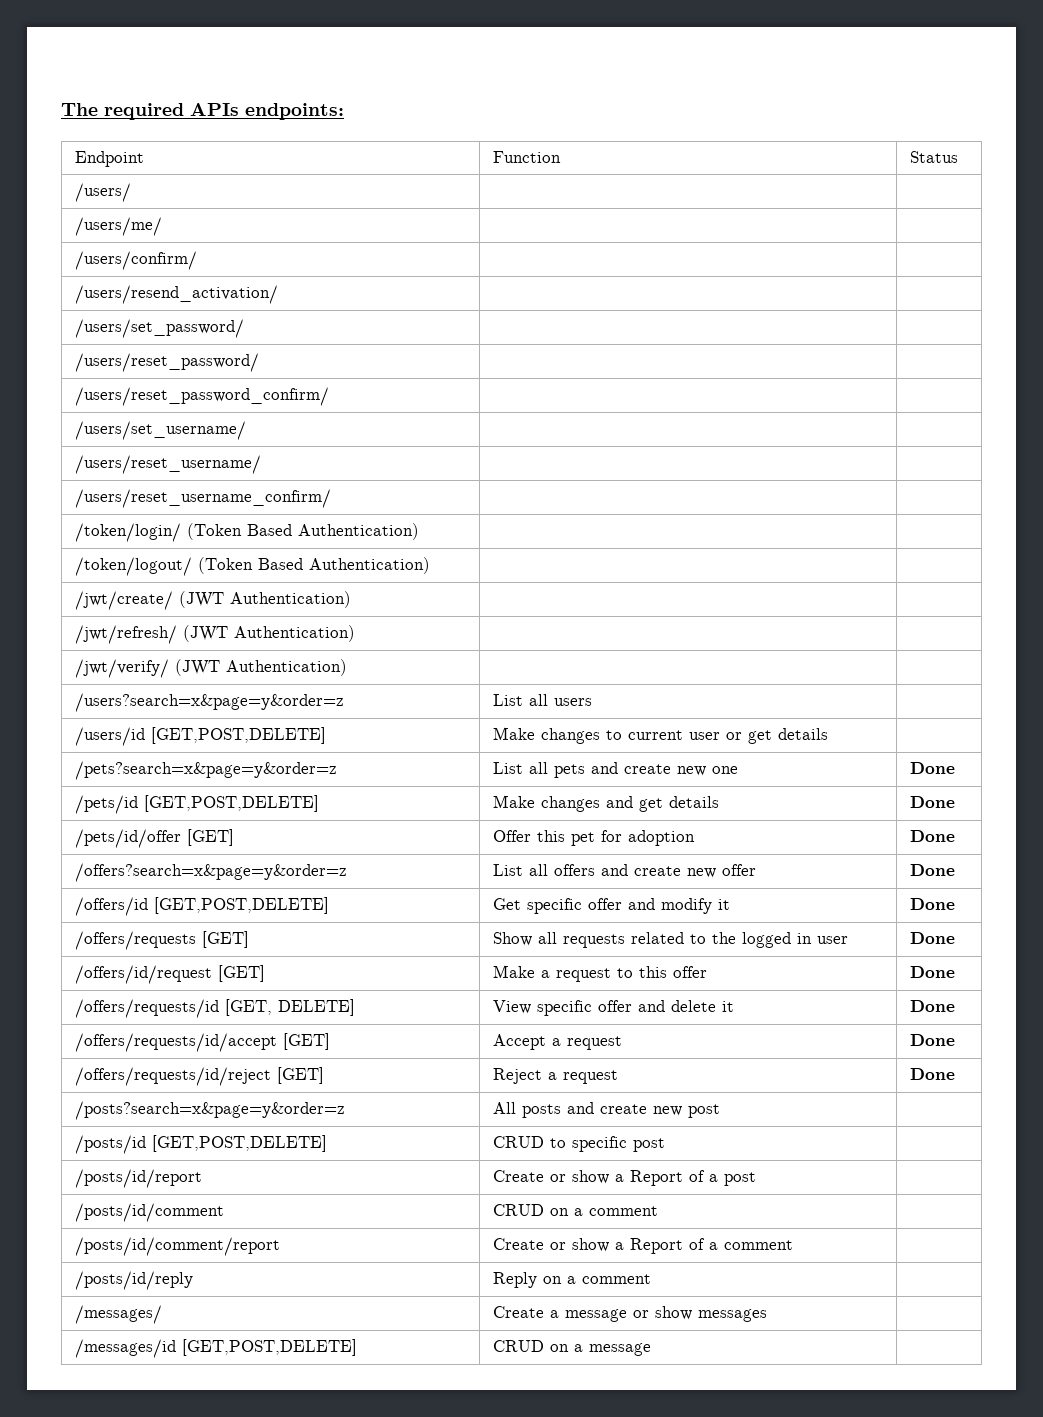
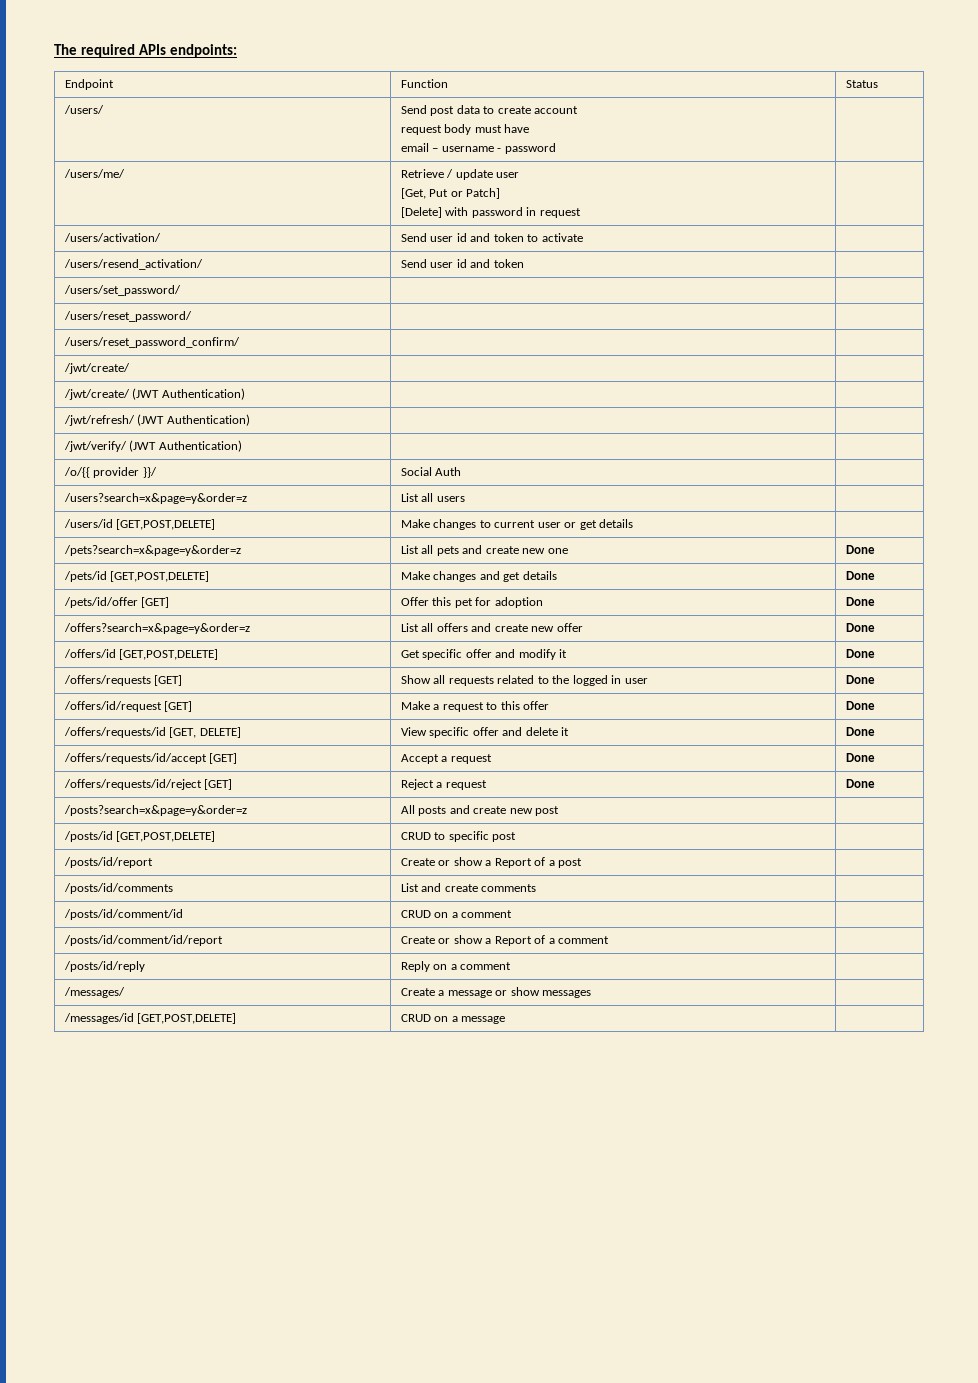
- /users/ | |
- /users/me/ | |
- /users/confirm/ | |
- /users/resend_activation/ | |
+ /users/ | Send post data to create account
+ request body must have
+ email – username - password |
+ /users/me/ | Retrieve / update user
+ [Get, Put or Patch]
+ [Delete] with password in request |
+ /users/activation/ | Send user id and token to activate |
+ /users/resend_activation/ | Send user id and token |
  /users/set_password/ | |
  /users/reset_password/ | |
  /users/reset_password_confirm/ | |
- /users/set_username/ | |
- /users/reset_username/ | |
- /users/reset_username_confirm/ | |
- /token/login/ (Token Based Authentication) | |
- /token/logout/ (Token Based Authentication) | |
+ /jwt/create/ | |
+ /o/{{ provider }}/ | Social Auth |
- /posts/id/comment | CRUD on a comment |
+ /posts/id/comments | List and create comments |
+ /posts/id/comment/id | CRUD on a comment |
- /posts/id/comment/report | Create or show a Report of a comment |
+ /posts/id/comment/id/report | Create or show a Report of a comment |

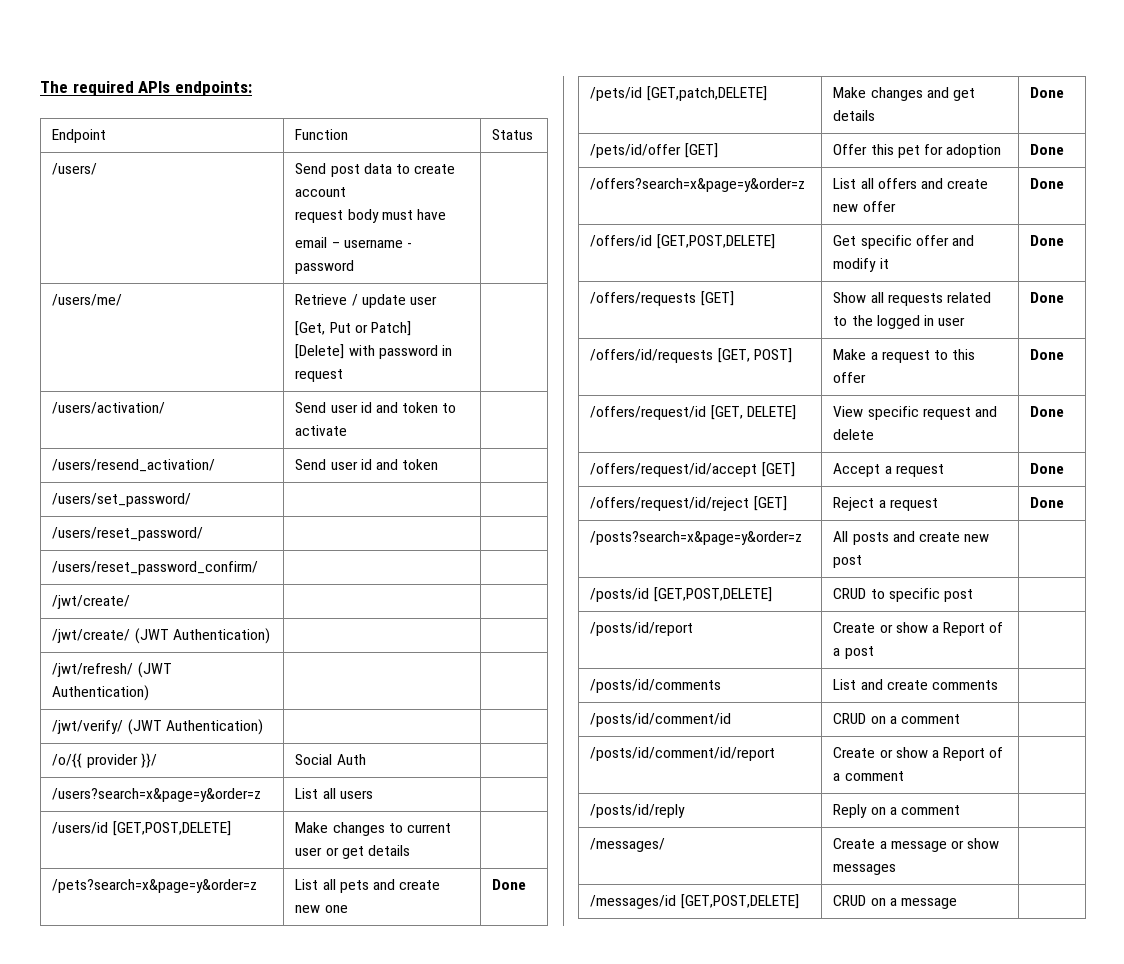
- /pets/id [GET,POST,DELETE] | Make changes and get details | Done
+ /pets/id [GET,patch,DELETE] | Make changes and get details | Done
- /offers/id/request [GET] | Make a request to this offer | Done
+ /offers/id/requests [GET, POST] | Make a request to this offer | Done
- /offers/requests/id [GET, DELETE] | View specific offer and delete it | Done
- /offers/requests/id/accept [GET] | Accept a request | Done
+ /offers/request/id [GET, DELETE] | View specific request and delete | Done
+ /offers/request/id/accept [GET] | Accept a request | Done
- /offers/requests/id/reject [GET] | Reject a request | Done
+ /offers/request/id/reject [GET] | Reject a request | Done

